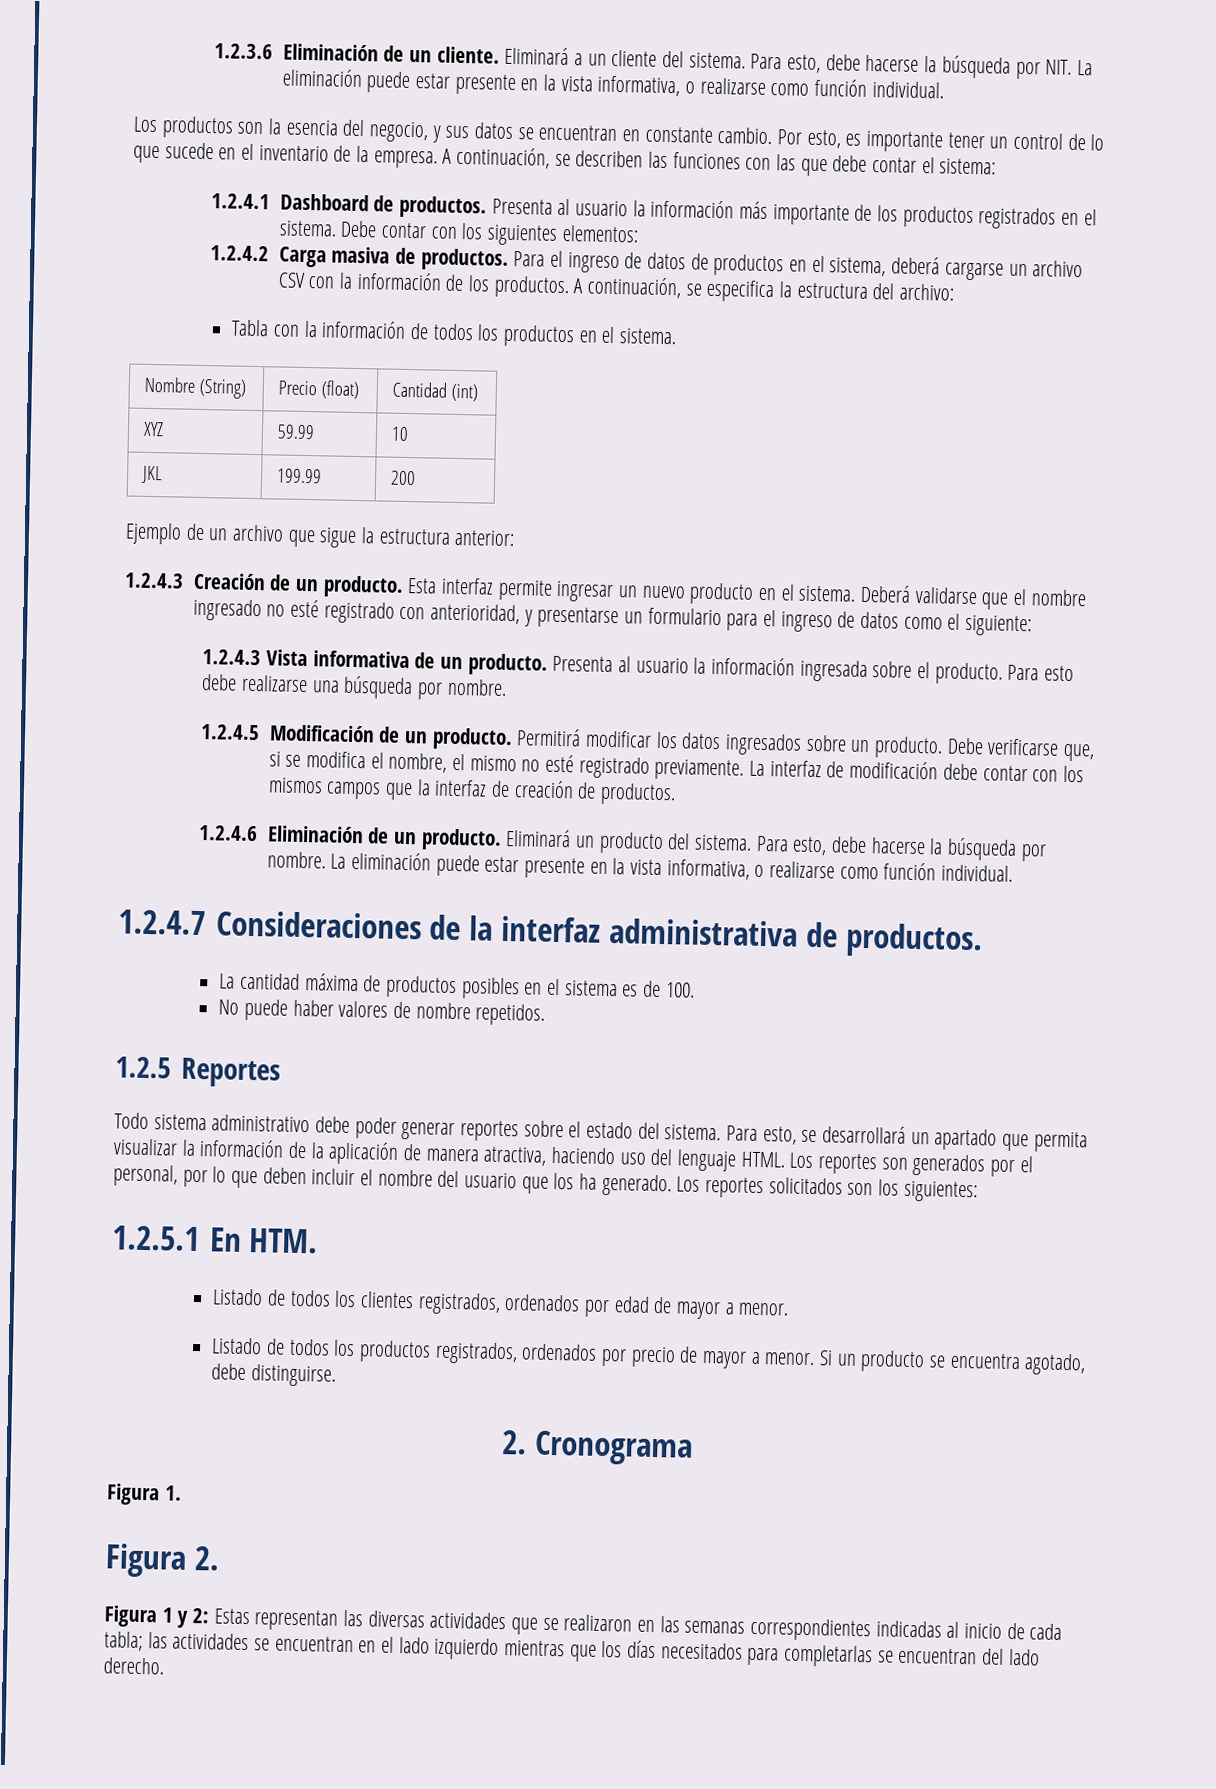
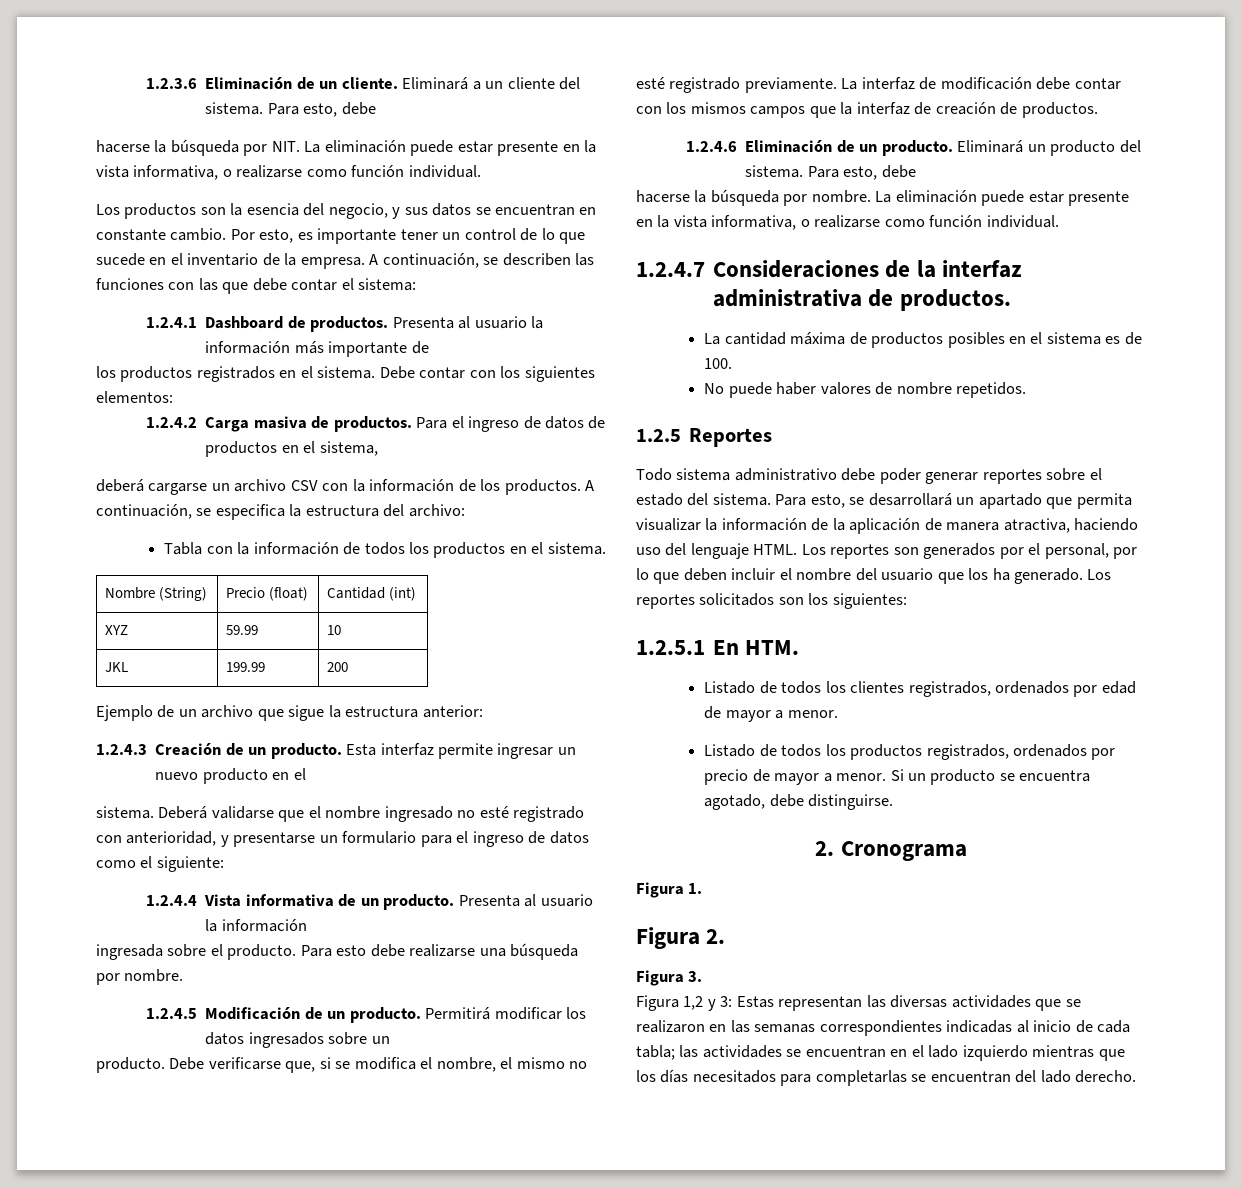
- Eliminará a un cliente del sistema. Para esto, debe hacerse la búsqueda por NIT. La eliminación puede estar presente en la vista informativa, o realizarse como función individual.
+ Eliminará a un cliente del sistema. Para esto, debe
+ hacerse la búsqueda por NIT. La eliminación puede estar presente en la vista informativa, o realizarse como función individual.
- Presenta al usuario la información más importante de los productos registrados en el sistema.
+ Presenta al usuario la información más importante de
+ los productos registrados en el sistema.
- Para el ingreso de datos de productos en el sistema, deberá cargarse un archivo CSV con la información de los productos.
+ Para el ingreso de datos de productos en el sistema,
+ deberá cargarse un archivo CSV con la información de los productos.
- Esta interfaz permite ingresar un nuevo producto en el sistema.
+ Esta interfaz permite ingresar un nuevo producto en el
+ sistema.
- 1.2.4.3 Vista informativa de un producto. Presenta al usuario la información ingresada sobre el producto.
+ 1.2.4.4 Vista informativa de un producto. Presenta al usuario la información
+ ingresada sobre el producto.
- Permitirá modificar los datos ingresados sobre un producto.
+ Permitirá modificar los datos ingresados sobre un
+ producto.
- Eliminará un producto del sistema. Para esto, debe hacerse la búsqueda por nombre.
+ Eliminará un producto del sistema. Para esto, debe
+ hacerse la búsqueda por nombre.
- Figura 1 y 2: Estas representan las diversas actividades que se realizaron en las semanas correspondientes indicadas al inicio de cada tabla; las actividades se encuentran en el lado izquierdo mientras que los días necesitados para completarlas se encuentran del lado derecho.
+ Figura 3.
+ Figura 1,2 y 3: Estas representan las diversas actividades que se realizaron en las semanas correspondientes indicadas al inicio de cada tabla; las actividades se encuentran en el lado izquierdo mientras que los días necesitados para completarlas se encuentran del lado derecho.

